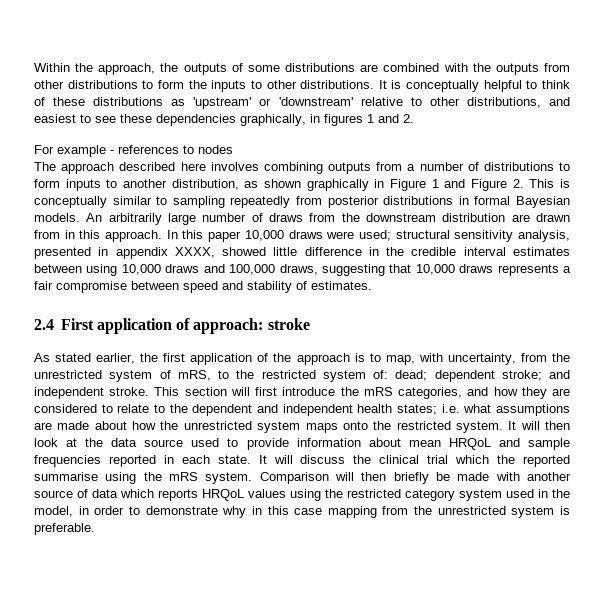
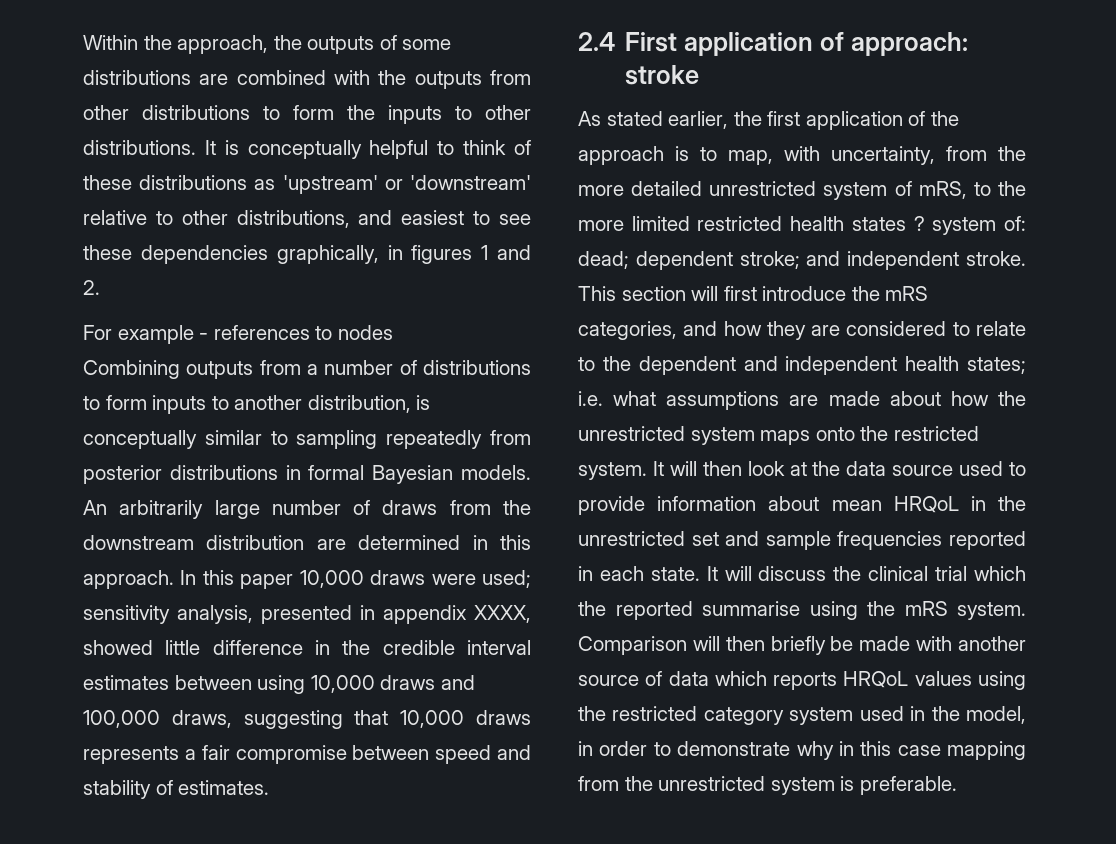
- The approach described here involves combining outputs from a number of distributions to form inputs to another distribution, as shown graphically in Figure 1 and Figure 2. This is conceptually similar to sampling repeatedly from posterior distributions in formal Bayesian models.
+ Combining outputs from a number of distributions to form inputs to another distribution, is conceptually similar to sampling repeatedly from posterior distributions in formal Bayesian models.
- An arbitrarily large number of draws from the downstream distribution are drawn from in this approach.
+ An arbitrarily large number of draws from the downstream distribution are determined in this approach.
- In this paper 10,000 draws were used; structural sensitivity analysis, presented in appendix XXXX, showed little difference in the credible interval estimates between using 10,000 draws and 100,000 draws, suggesting that 10,000 draws represents a fair compromise between speed and stability of estimates.
+ In this paper 10,000 draws were used; sensitivity analysis, presented in appendix XXXX, showed little difference in the credible interval estimates between using 10,000 draws and 100,000 draws, suggesting that 10,000 draws represents a fair compromise between speed and stability of estimates.
- As stated earlier, the first application of the approach is to map, with uncertainty, from the unrestricted system of mRS, to the restricted system of: dead; dependent stroke; and independent stroke.
+ As stated earlier, the first application of the approach is to map, with uncertainty, from the more detailed unrestricted system of mRS, to the more limited restricted health states ? system of: dead; dependent stroke; and independent stroke.
- It will then look at the data source used to provide information about mean HRQoL and sample frequencies reported in each state.
+ It will then look at the data source used to provide information about mean HRQoL in the unrestricted set and sample frequencies reported in each state.

